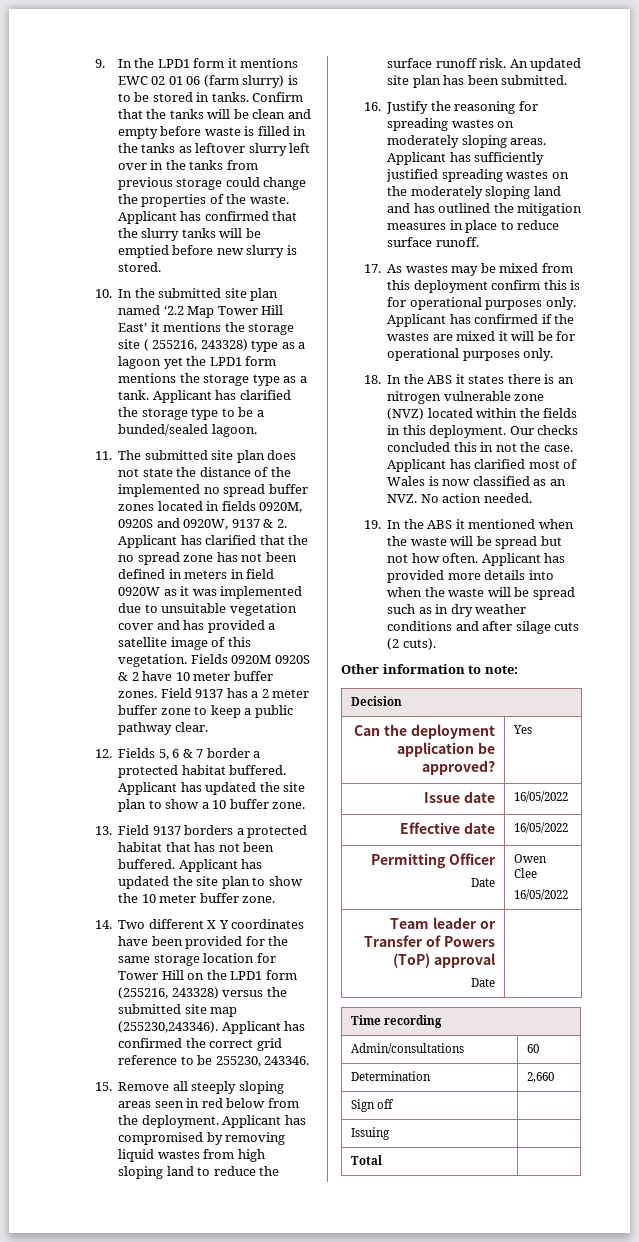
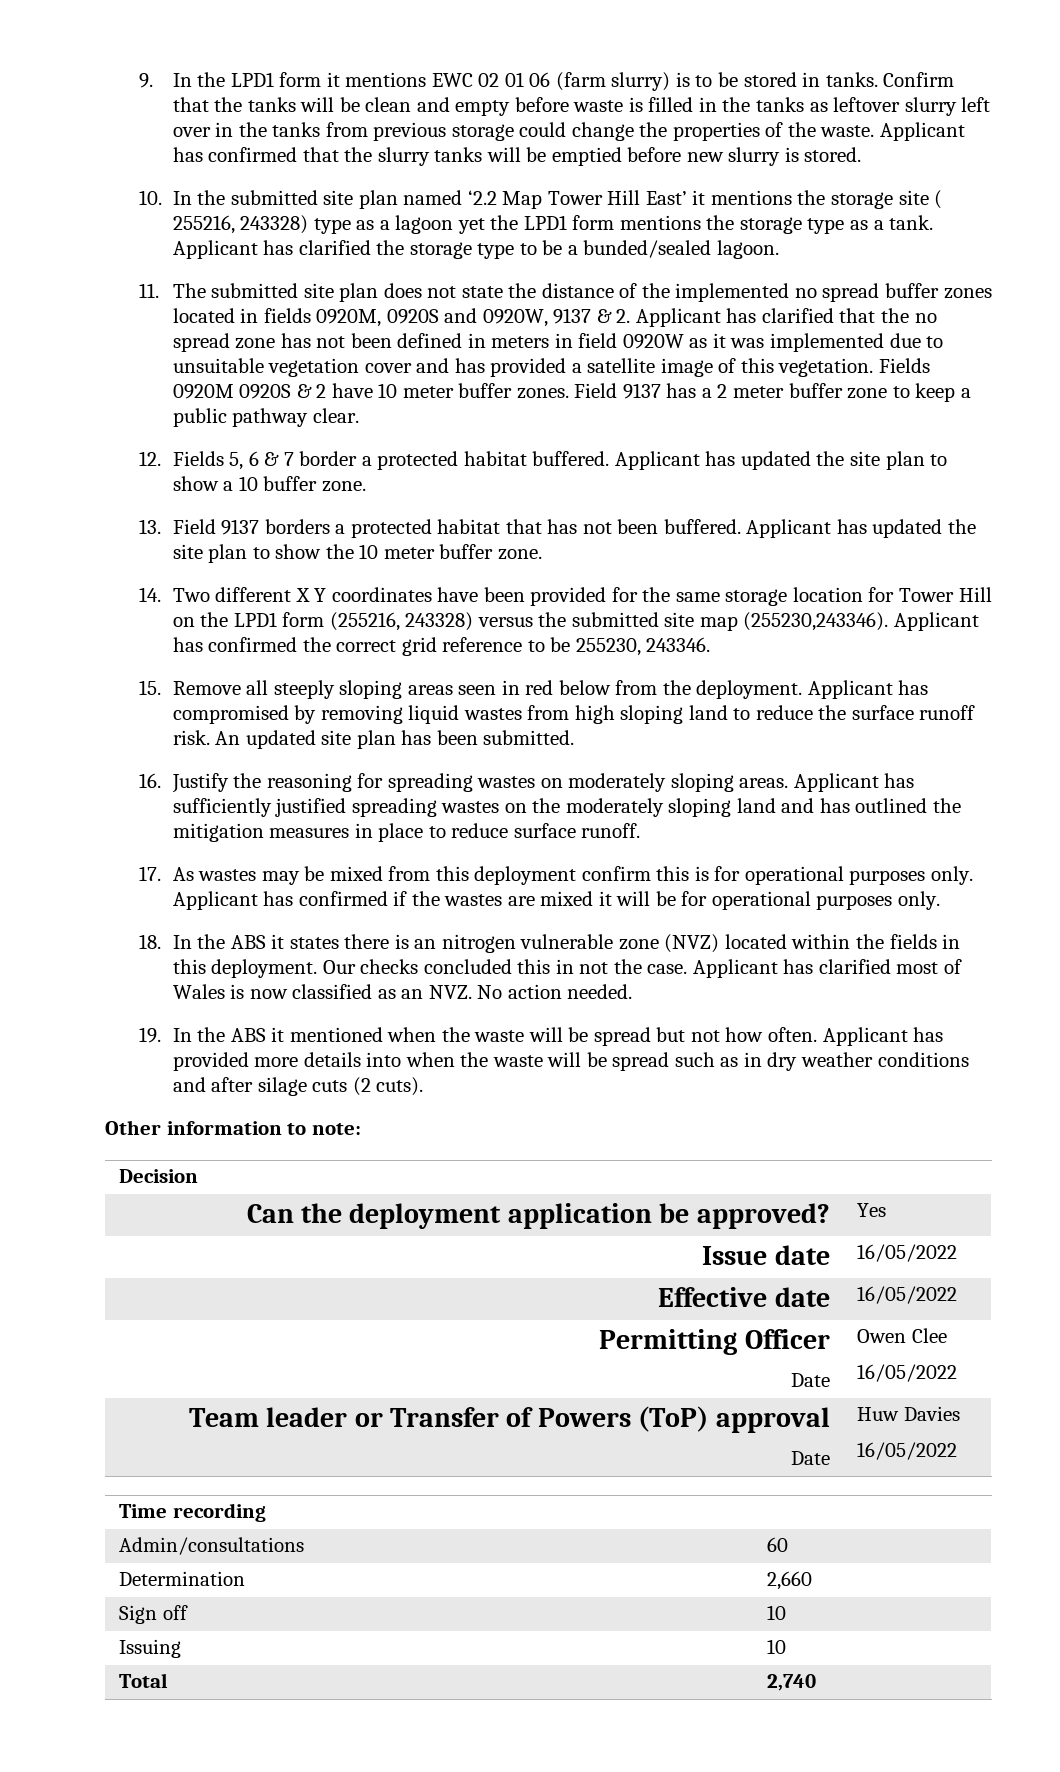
  Team leader or Transfer of Powers (ToP) approval
- Date |
+ Date | Huw Davies
+ 16/05/2022
- Sign off |
+ Sign off | 10
- Issuing |
+ Issuing | 10
- Total |
+ Total | 2,740

